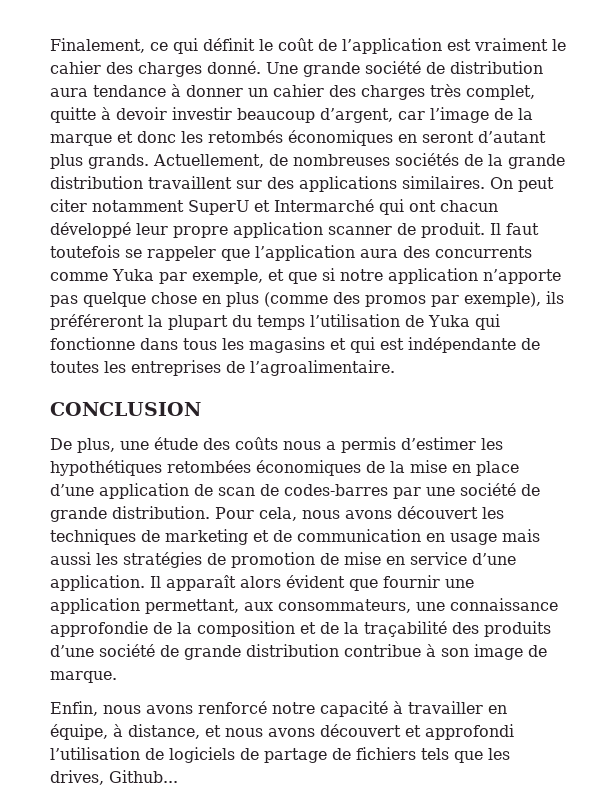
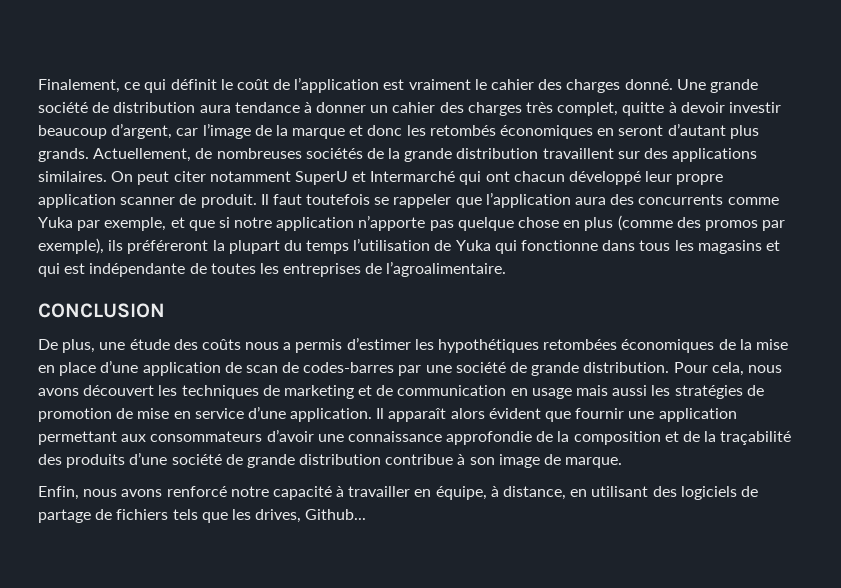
- Il apparaît alors évident que fournir une application permettant, aux consommateurs, une connaissance approfondie de la composition et de la traçabilité des produits d’une société de grande distribution contribue à son image de marque.
+ Il apparaît alors évident que fournir une application permettant aux consommateurs d’avoir une connaissance approfondie de la composition et de la traçabilité des produits d’une société de grande distribution contribue à son image de marque.
- Enfin, nous avons renforcé notre capacité à travailler en équipe, à distance, et nous avons découvert et approfondi l’utilisation de logiciels de partage de fichiers tels que les drives, Github...
+ Enfin, nous avons renforcé notre capacité à travailler en équipe, à distance, en utilisant des logiciels de partage de fichiers tels que les drives, Github...

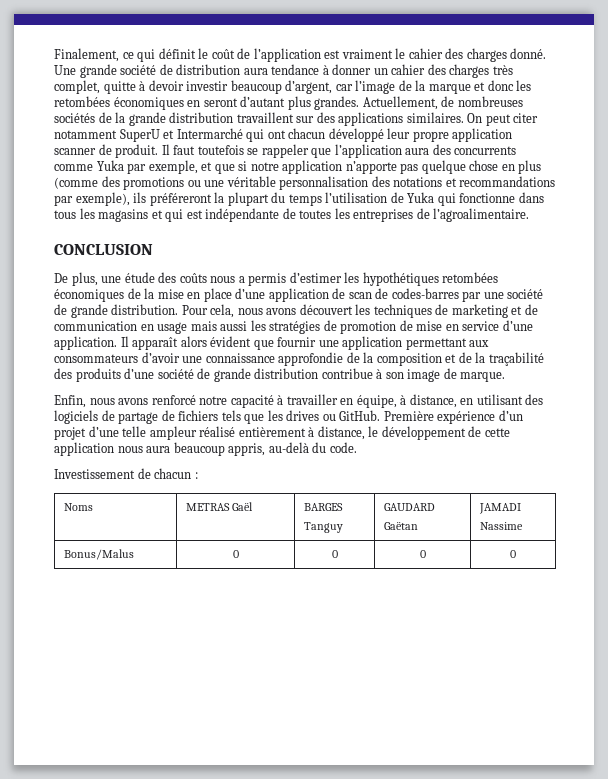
- Une grande société de distribution aura tendance à donner un cahier des charges très complet, quitte à devoir investir beaucoup d’argent, car l’image de la marque et donc les retombés économiques en seront d’autant plus grands.
+ Une grande société de distribution aura tendance à donner un cahier des charges très complet, quitte à devoir investir beaucoup d’argent, car l’image de la marque et donc les retombées économiques en seront d’autant plus grandes.
- Il faut toutefois se rappeler que l’application aura des concurrents comme Yuka par exemple, et que si notre application n’apporte pas quelque chose en plus (comme des promos par exemple), ils préféreront la plupart du temps l’utilisation de Yuka qui fonctionne dans tous les magasins et qui est indépendante de toutes les entreprises de l’agroalimentaire.
+ Il faut toutefois se rappeler que l’application aura des concurrents comme Yuka par exemple, et que si notre application n’apporte pas quelque chose en plus (comme des promotions ou une véritable personnalisation des notations et recommandations par exemple), ils préféreront la plupart du temps l’utilisation de Yuka qui fonctionne dans tous les magasins et qui est indépendante de toutes les entreprises de l’agroalimentaire.
- Enfin, nous avons renforcé notre capacité à travailler en équipe, à distance, en utilisant des logiciels de partage de fichiers tels que les drives, Github...
+ Enfin, nous avons renforcé notre capacité à travailler en équipe, à distance, en utilisant des logiciels de partage de fichiers tels que les drives ou GitHub. Première expérience d’un projet d’une telle ampleur réalisé entièrement à distance, le développement de cette application nous aura beaucoup appris, au-delà du code.
+ Investissement de chacun :
+ Noms | METRAS Gaël | BARGES
+ Tanguy | GAUDARD
+ Gaëtan | JAMADI
+ Nassime
+ Bonus/Malus | 0 | 0 | 0 | 0

